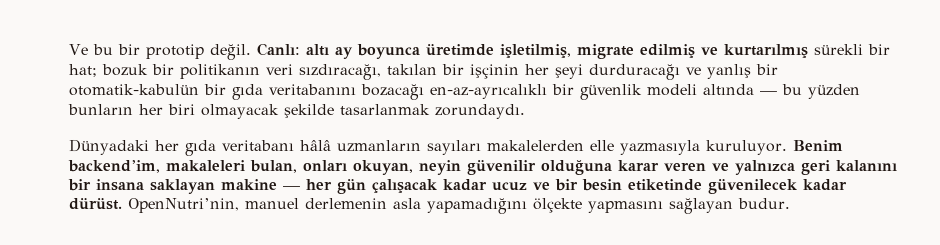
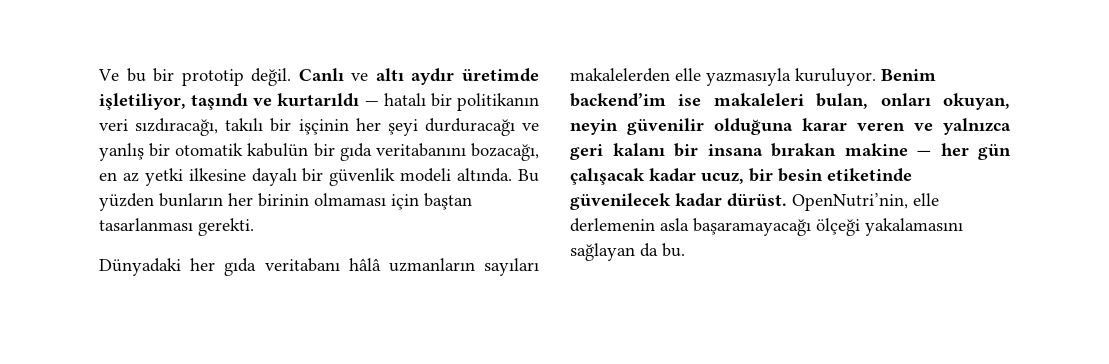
- Canlı: altı ay boyunca üretimde işletilmiş, migrate edilmiş ve kurtarılmış sürekli bir hat; bozuk bir politikanın veri sızdıracağı, takılan bir işçinin her şeyi durduracağı ve yanlış bir otomatik-kabulün bir gıda veritabanını bozacağı en-az-ayrıcalıklı bir güvenlik modeli altında — bu yüzden bunların her biri olmayacak şekilde tasarlanmak zorundaydı.
+ Canlı ve altı aydır üretimde işletiliyor, taşındı ve kurtarıldı — hatalı bir politikanın veri sızdıracağı, takılı bir işçinin her şeyi durduracağı ve yanlış bir otomatik kabulün bir gıda veritabanını bozacağı, en az yetki ilkesine dayalı bir güvenlik modeli altında. Bu yüzden bunların her birinin olmaması için baştan tasarlanması gerekti.
- Benim backend’im, makaleleri bulan, onları okuyan, neyin güvenilir olduğuna karar veren ve yalnızca geri kalanını bir insana saklayan makine — her gün çalışacak kadar ucuz ve bir besin etiketinde güvenilecek kadar dürüst.
+ Benim backend’im ise makaleleri bulan, onları okuyan, neyin güvenilir olduğuna karar veren ve yalnızca geri kalanı bir insana bırakan makine — her gün çalışacak kadar ucuz, bir besin etiketinde güvenilecek kadar dürüst.
- OpenNutri’nin, manuel derlemenin asla yapamadığını ölçekte yapmasını sağlayan budur.
+ OpenNutri’nin, elle derlemenin asla başaramayacağı ölçeği yakalamasını sağlayan da bu.

